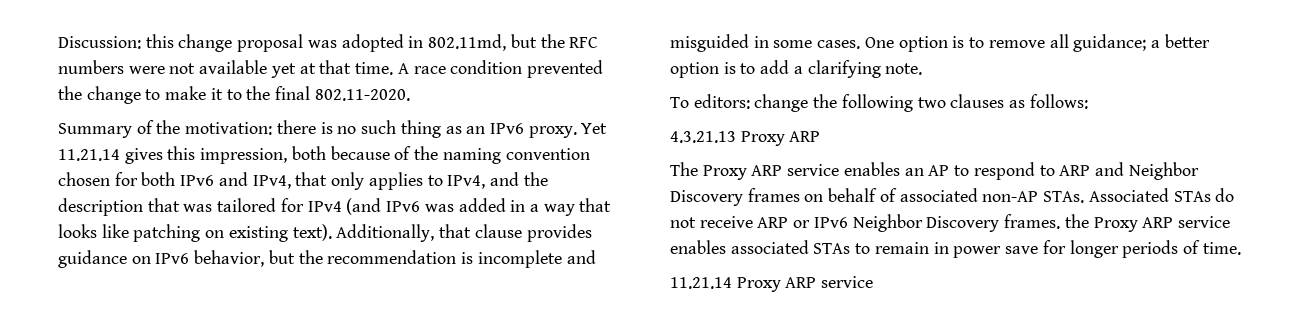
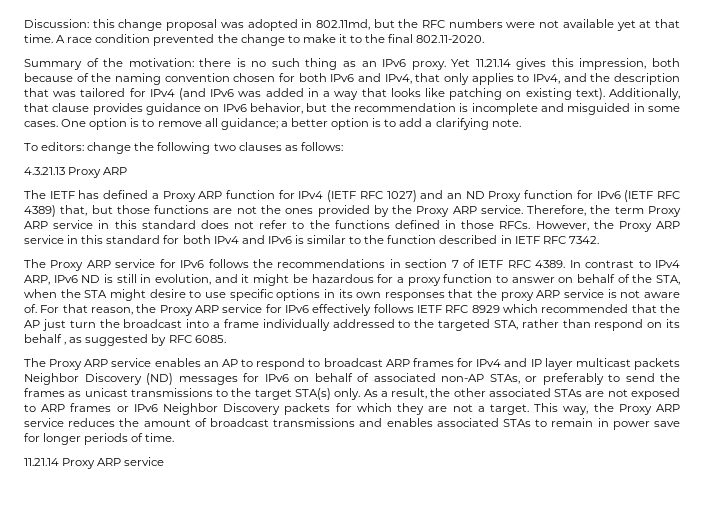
+ The IETF has defined a Proxy ARP function for IPv4 (IETF RFC 1027) and an ND Proxy function for IPv6 (IETF RFC 4389) that, but those functions are not the ones provided by the Proxy ARP service. Therefore, the term Proxy ARP service in this standard does not refer to the functions defined in those RFCs. However, the Proxy ARP service in this standard for both IPv4 and IPv6 is similar to the function described in IETF RFC 7342.
+ The Proxy ARP service for IPv6 follows the recommendations in section 7 of IETF RFC 4389. In contrast to IPv4 ARP, IPv6 ND is still in evolution, and it might be hazardous for a proxy function to answer on behalf of the STA, when the STA might desire to use specific options in its own responses that the proxy ARP service is not aware of. For that reason, the Proxy ARP service for IPv6 effectively follows IETF RFC 8929 which recommended that the AP just turn the broadcast into a frame individually addressed to the targeted STA, rather than respond on its behalf , as suggested by RFC 6085.
- The Proxy ARP service enables an AP to respond to ARP and Neighbor Discovery frames on behalf of associated non-AP STAs. Associated STAs do not receive ARP or IPv6 Neighbor Discovery frames. the Proxy ARP service enables associated STAs to remain in power save for longer periods of time.
+ The Proxy ARP service enables an AP to respond to broadcast ARP frames for IPv4 and IP layer multicast packets Neighbor Discovery (ND) messages for IPv6 on behalf of associated non-AP STAs, or preferably to send the frames as unicast transmissions to the target STA(s) only. As a result, the other associated STAs are not exposed to ARP frames or IPv6 Neighbor Discovery packets for which they are not a target. This way, the Proxy ARP service reduces the amount of broadcast transmissions and enables associated STAs to remain in power save for longer periods of time.

